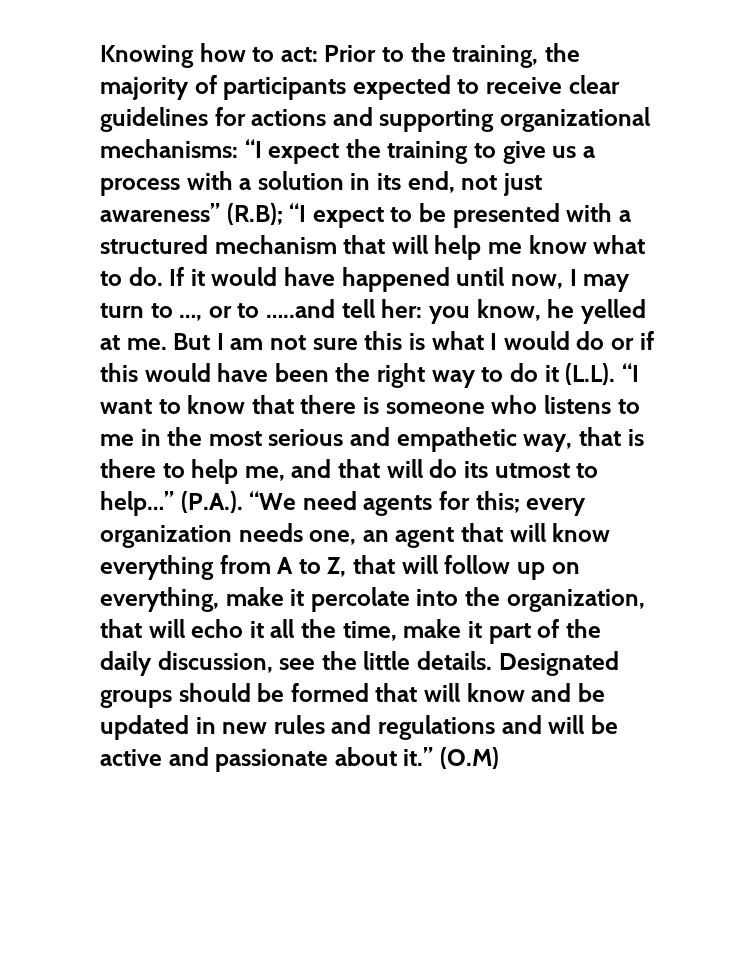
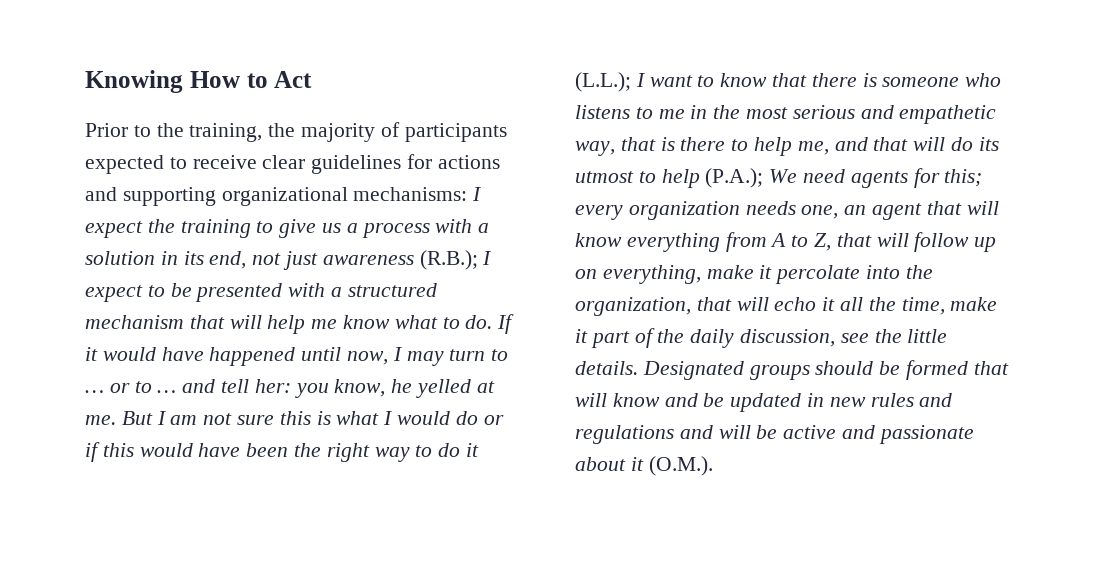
- Knowing how to act: Prior to the training, the majority of participants expected to receive clear guidelines for actions and supporting organizational mechanisms: “I expect the training to give us a process with a solution in its end, not just awareness” (R.B); “I expect to be presented with a structured mechanism that will help me know what to do.
+ Knowing How to Act
+ Prior to the training, the majority of participants expected to receive clear guidelines for actions and supporting organizational mechanisms: I expect the training to give us a process with a solution in its end, not just awareness (R.B.); I expect to be presented with a structured mechanism that will help me know what to do.
- If it would have happened until now, I may turn to …, or to …..and tell her: you know, he yelled at me.
+ If it would have happened until now, I may turn to … or to … and tell her: you know, he yelled at me.
- But I am not sure this is what I would do or if this would have been the right way to do it (L.L). “I want to know that there is someone who listens to me in the most serious and empathetic way, that is there to help me, and that will do its utmost to help…” (P.A.). “We need agents for this;
+ But I am not sure this is what I would do or if this would have been the right way to do it (L.L.); I want to know that there is someone who listens to me in the most serious and empathetic way, that is there to help me, and that will do its utmost to help (P.A.); We need agents for this;
- Designated groups should be formed that will know and be updated in new rules and regulations and will be active and passionate about it.” (O.M)
+ Designated groups should be formed that will know and be updated in new rules and regulations and will be active and passionate about it (O.M.).

